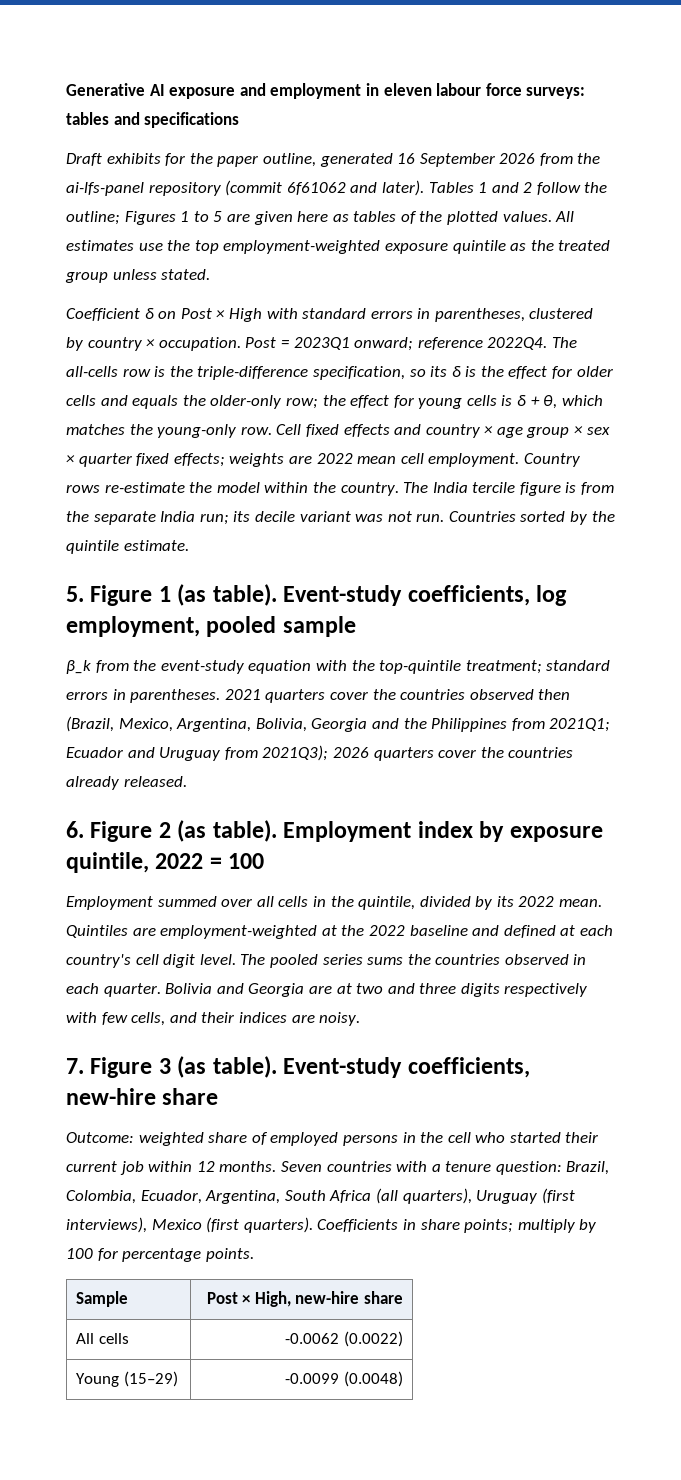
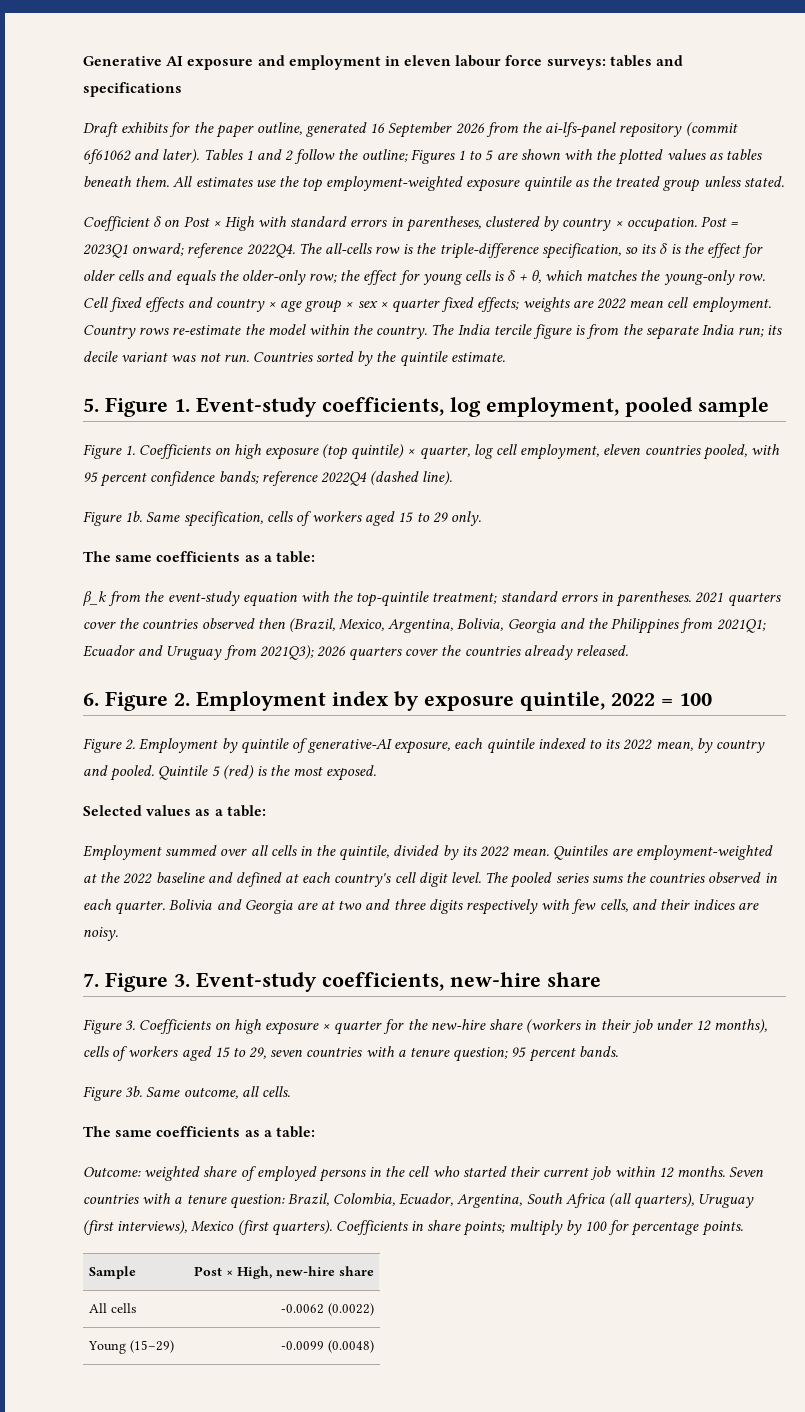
- Tables 1 and 2 follow the outline; Figures 1 to 5 are given here as tables of the plotted values.
+ Tables 1 and 2 follow the outline; Figures 1 to 5 are shown with the plotted values as tables beneath them.
- 5. Figure 1 (as table). Event-study coefficients, log employment, pooled sample
+ 5. Figure 1. Event-study coefficients, log employment, pooled sample
+ Figure 1. Coefficients on high exposure (top quintile) × quarter, log cell employment, eleven countries pooled, with 95 percent confidence bands; reference 2022Q4 (dashed line).
+ Figure 1b. Same specification, cells of workers aged 15 to 29 only.
+ The same coefficients as a table:
- 6. Figure 2 (as table). Employment index by exposure quintile, 2022 = 100
+ 6. Figure 2. Employment index by exposure quintile, 2022 = 100
+ Figure 2. Employment by quintile of generative-AI exposure, each quintile indexed to its 2022 mean, by country and pooled. Quintile 5 (red) is the most exposed.
+ Selected values as a table:
- 7. Figure 3 (as table). Event-study coefficients, new-hire share
+ 7. Figure 3. Event-study coefficients, new-hire share
+ Figure 3. Coefficients on high exposure × quarter for the new-hire share (workers in their job under 12 months), cells of workers aged 15 to 29, seven countries with a tenure question; 95 percent bands.
+ Figure 3b. Same outcome, all cells.
+ The same coefficients as a table:

